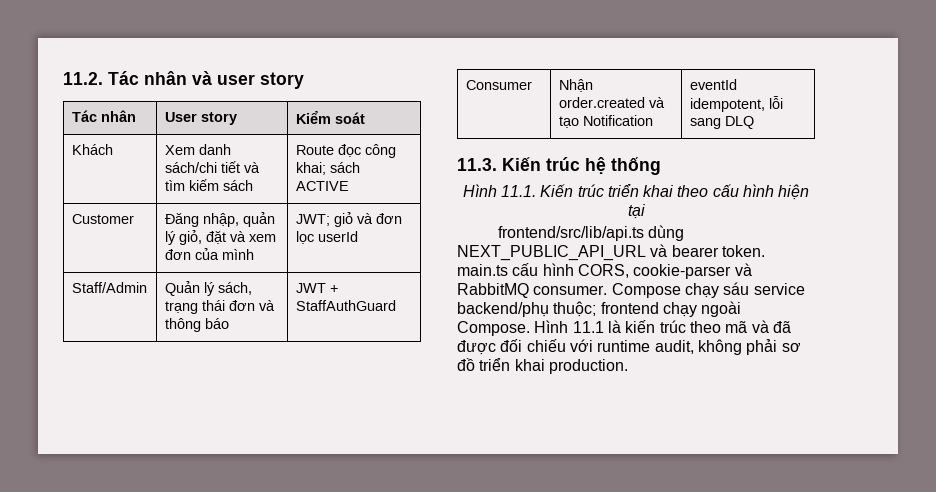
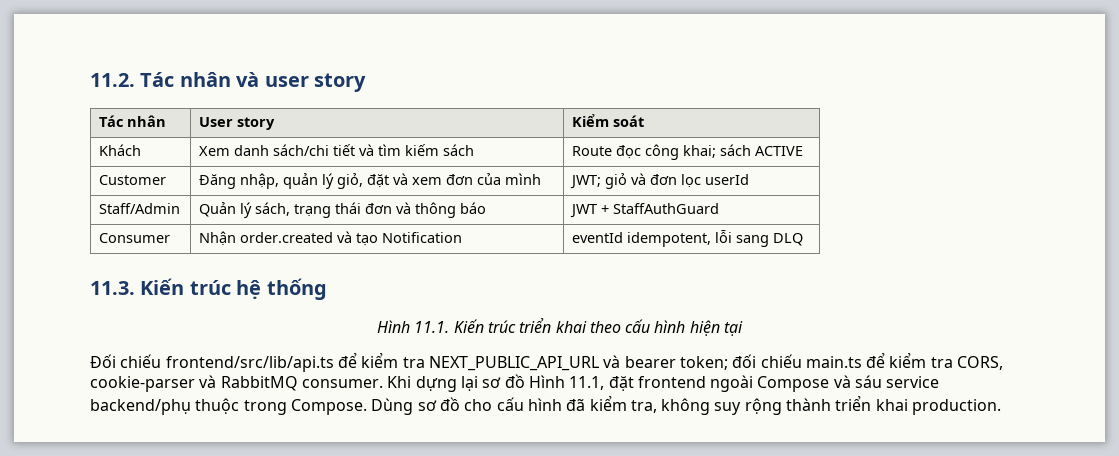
- frontend/src/lib/api.ts dùng NEXT_PUBLIC_API_URL và bearer token. main.ts cấu hình CORS, cookie-parser và RabbitMQ consumer.
+ Đối chiếu frontend/src/lib/api.ts để kiểm tra NEXT_PUBLIC_API_URL và bearer token; đối chiếu main.ts để kiểm tra CORS, cookie-parser và RabbitMQ consumer.
- Compose chạy sáu service backend/phụ thuộc; frontend chạy ngoài Compose. Hình 11.1 là kiến trúc theo mã và đã được đối chiếu với runtime audit, không phải sơ đồ triển khai production.
+ Khi dựng lại sơ đồ Hình 11.1, đặt frontend ngoài Compose và sáu service backend/phụ thuộc trong Compose. Dùng sơ đồ cho cấu hình đã kiểm tra, không suy rộng thành triển khai production.

